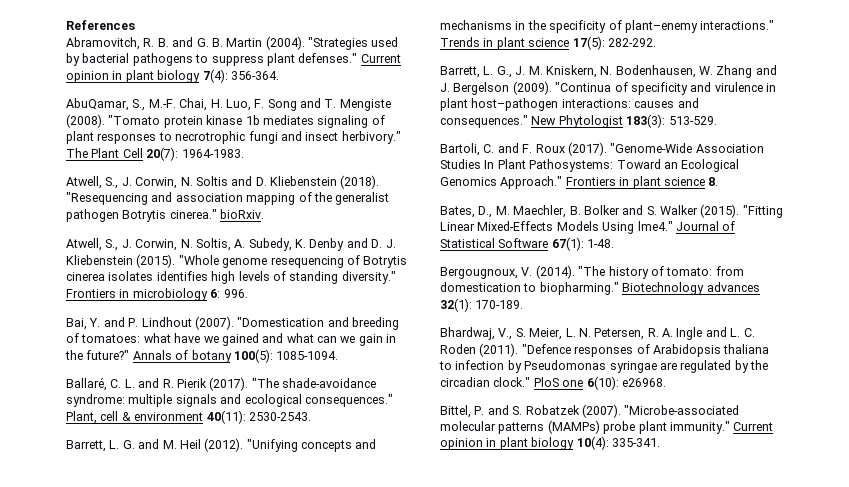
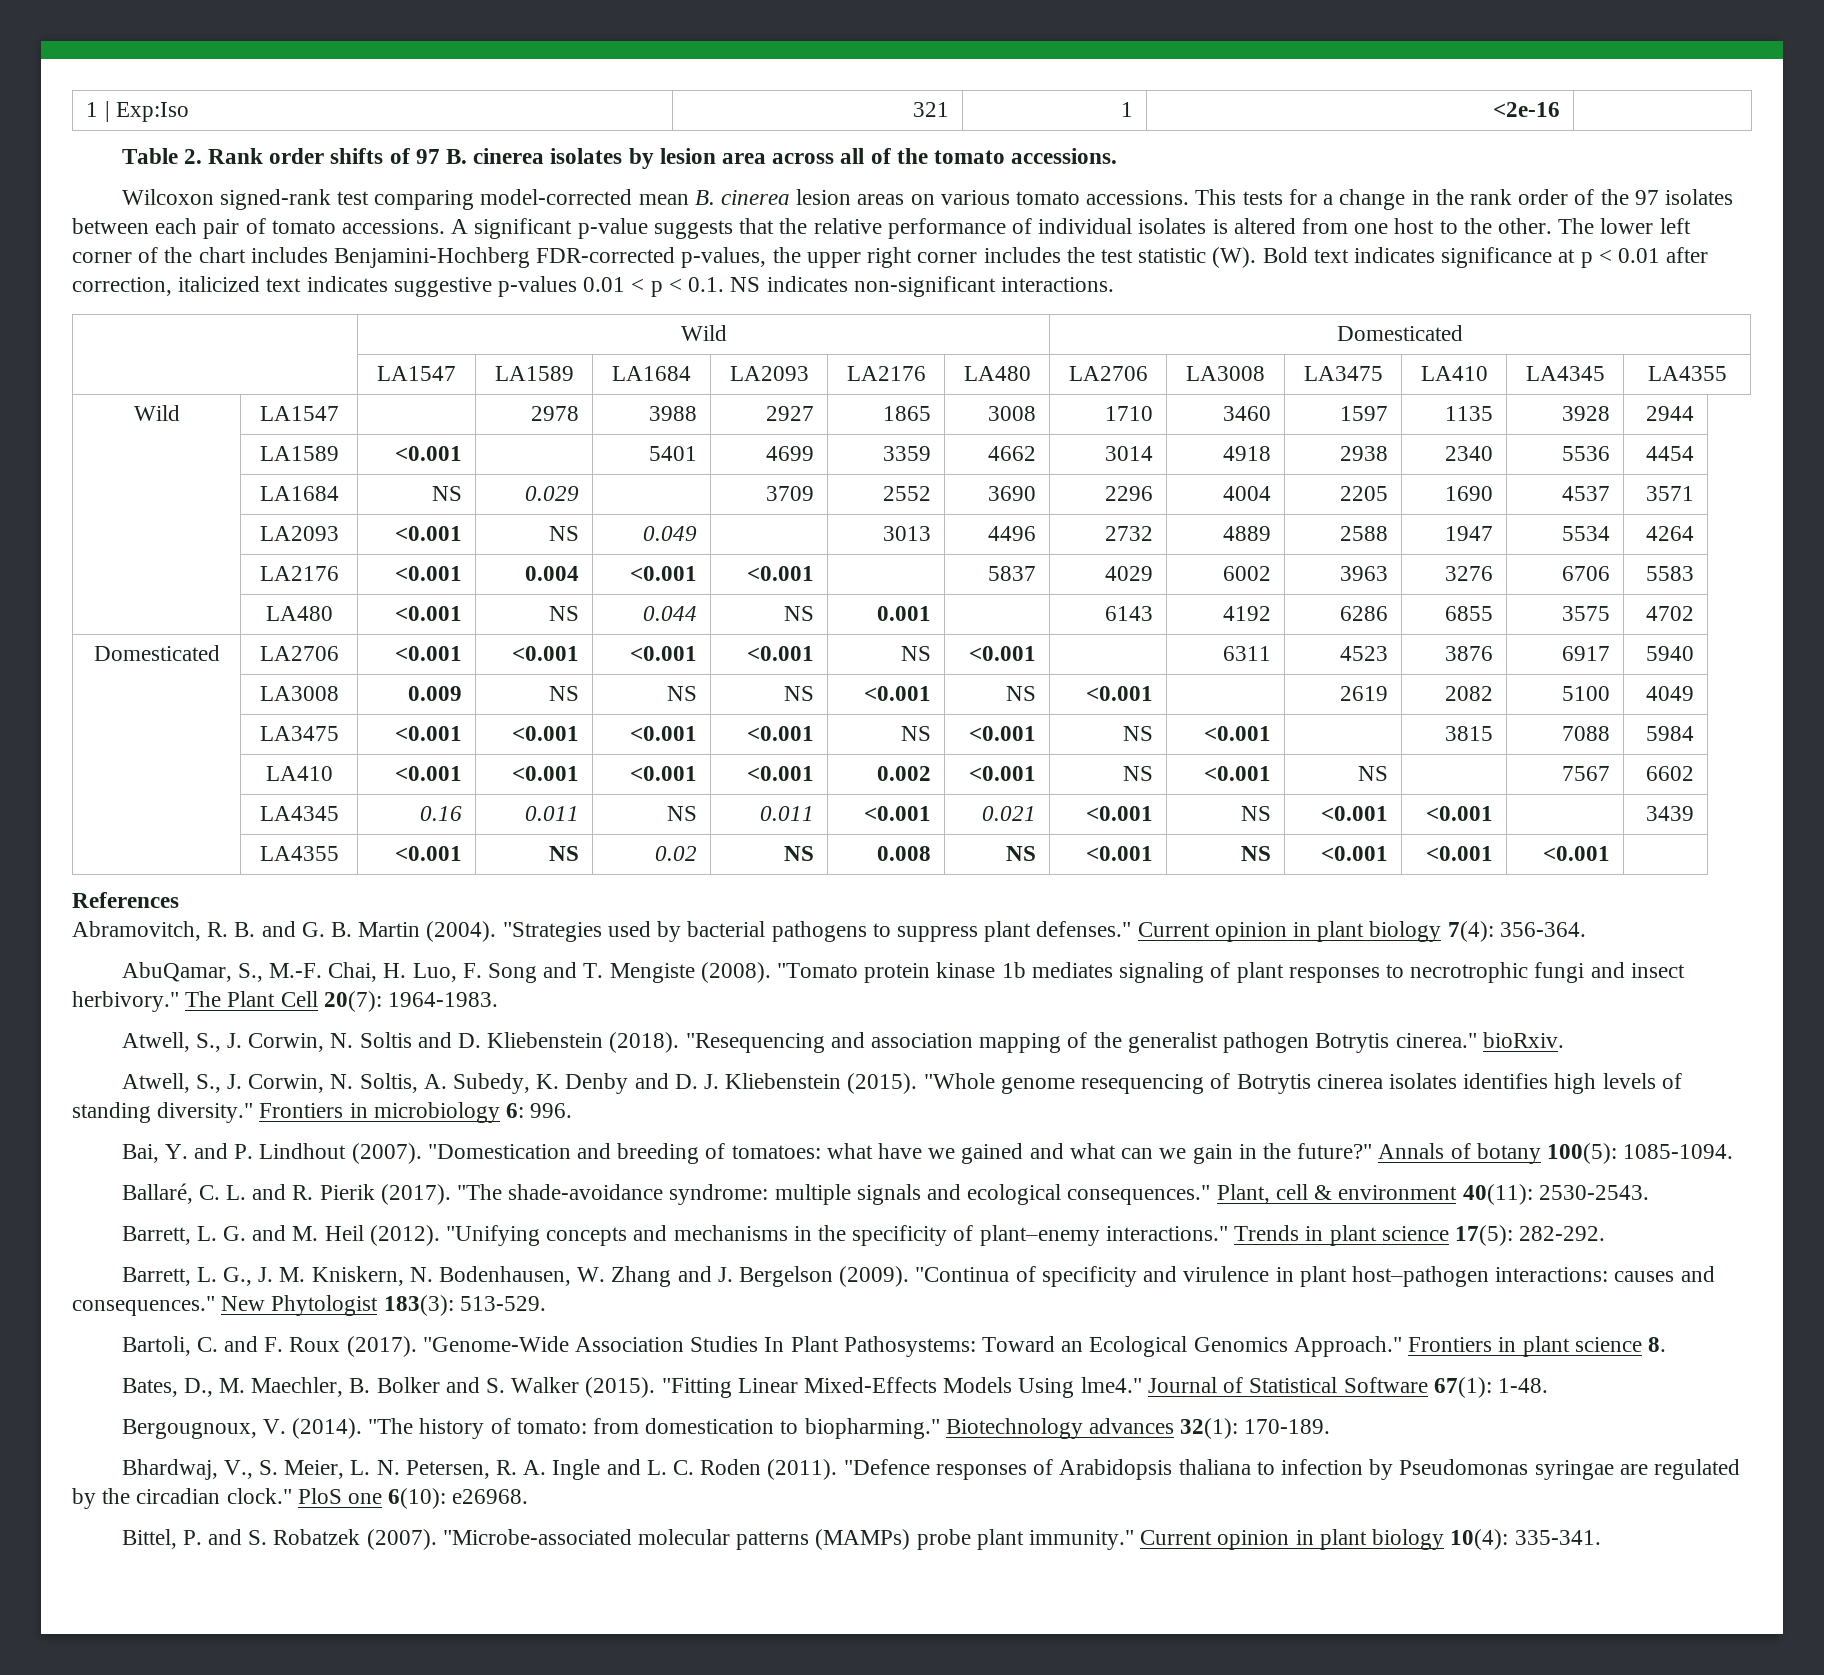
+ 1 | Exp:Iso | 321 | 1 | <2e-16 |
+ Table 2. Rank order shifts of 97 B. cinerea isolates by lesion area across all of the tomato accessions.
+ Wilcoxon signed-rank test comparing model-corrected mean B. cinerea lesion areas on various tomato accessions. This tests for a change in the rank order of the 97 isolates between each pair of tomato accessions. A significant p-value suggests that the relative performance of individual isolates is altered from one host to the other. The lower left corner of the chart includes Benjamini-Hochberg FDR-corrected p-values, the upper right corner includes the test statistic (W). Bold text indicates significance at p < 0.01 after correction, italicized text indicates suggestive p-values 0.01 < p < 0.1. NS indicates non-significant interactions.
+ | Wild | Domesticated
+ | LA1547 | LA1589 | LA1684 | LA2093 | LA2176 | LA480 | LA2706 | LA3008 | LA3475 | LA410 | LA4345 | LA4355
+ Wild | LA1547 | | 2978 | 3988 | 2927 | 1865 | 3008 | 1710 | 3460 | 1597 | 1135 | 3928 | 2944
+ | LA1589 | <0.001 | | 5401 | 4699 | 3359 | 4662 | 3014 | 4918 | 2938 | 2340 | 5536 | 4454
+ | LA1684 | NS | 0.029 | | 3709 | 2552 | 3690 | 2296 | 4004 | 2205 | 1690 | 4537 | 3571
+ | LA2093 | <0.001 | NS | 0.049 | | 3013 | 4496 | 2732 | 4889 | 2588 | 1947 | 5534 | 4264
+ | LA2176 | <0.001 | 0.004 | <0.001 | <0.001 | | 5837 | 4029 | 6002 | 3963 | 3276 | 6706 | 5583
+ | LA480 | <0.001 | NS | 0.044 | NS | 0.001 | | 6143 | 4192 | 6286 | 6855 | 3575 | 4702
+ Domesticated | LA2706 | <0.001 | <0.001 | <0.001 | <0.001 | NS | <0.001 | | 6311 | 4523 | 3876 | 6917 | 5940
+ | LA3008 | 0.009 | NS | NS | NS | <0.001 | NS | <0.001 | | 2619 | 2082 | 5100 | 4049
+ | LA3475 | <0.001 | <0.001 | <0.001 | <0.001 | NS | <0.001 | NS | <0.001 | | 3815 | 7088 | 5984
+ | LA410 | <0.001 | <0.001 | <0.001 | <0.001 | 0.002 | <0.001 | NS | <0.001 | NS | | 7567 | 6602
+ | LA4345 | 0.16 | 0.011 | NS | 0.011 | <0.001 | 0.021 | <0.001 | NS | <0.001 | <0.001 | | 3439
+ | LA4355 | <0.001 | NS | 0.02 | NS | 0.008 | NS | <0.001 | NS | <0.001 | <0.001 | <0.001 |

